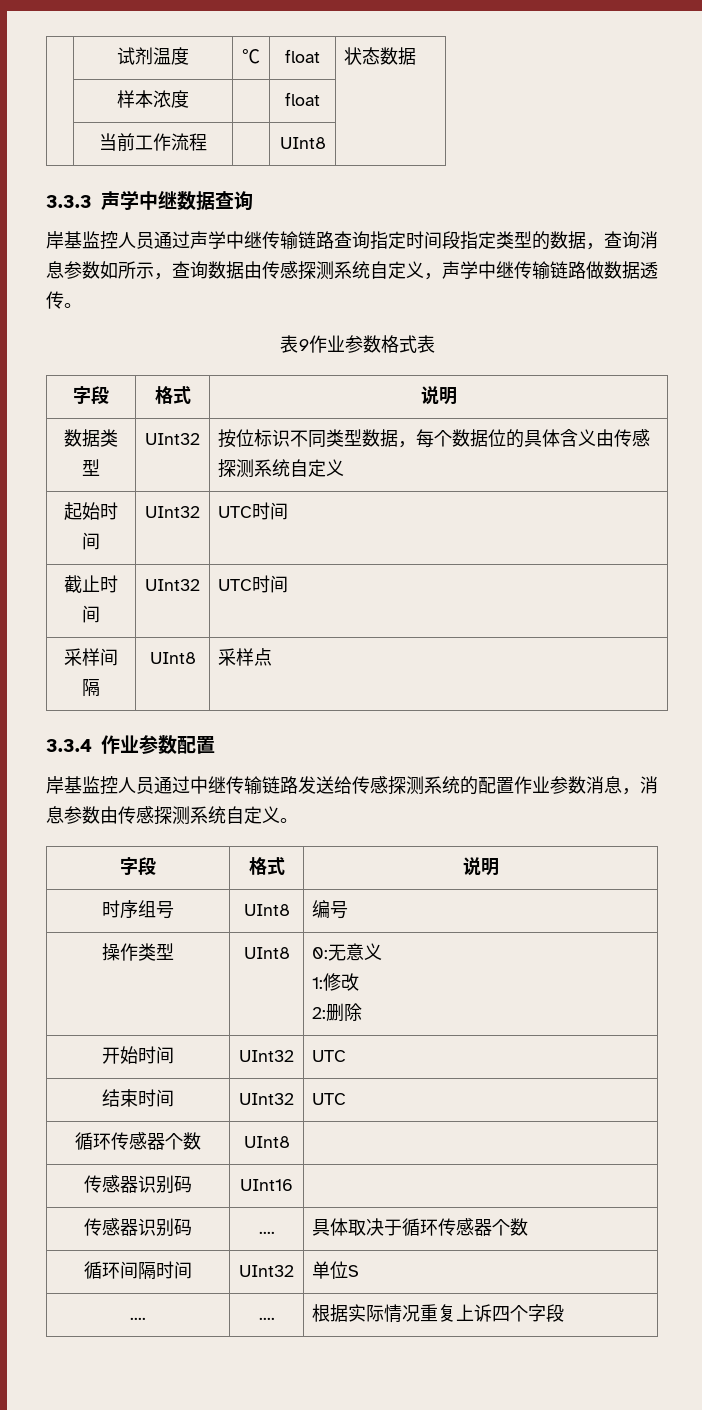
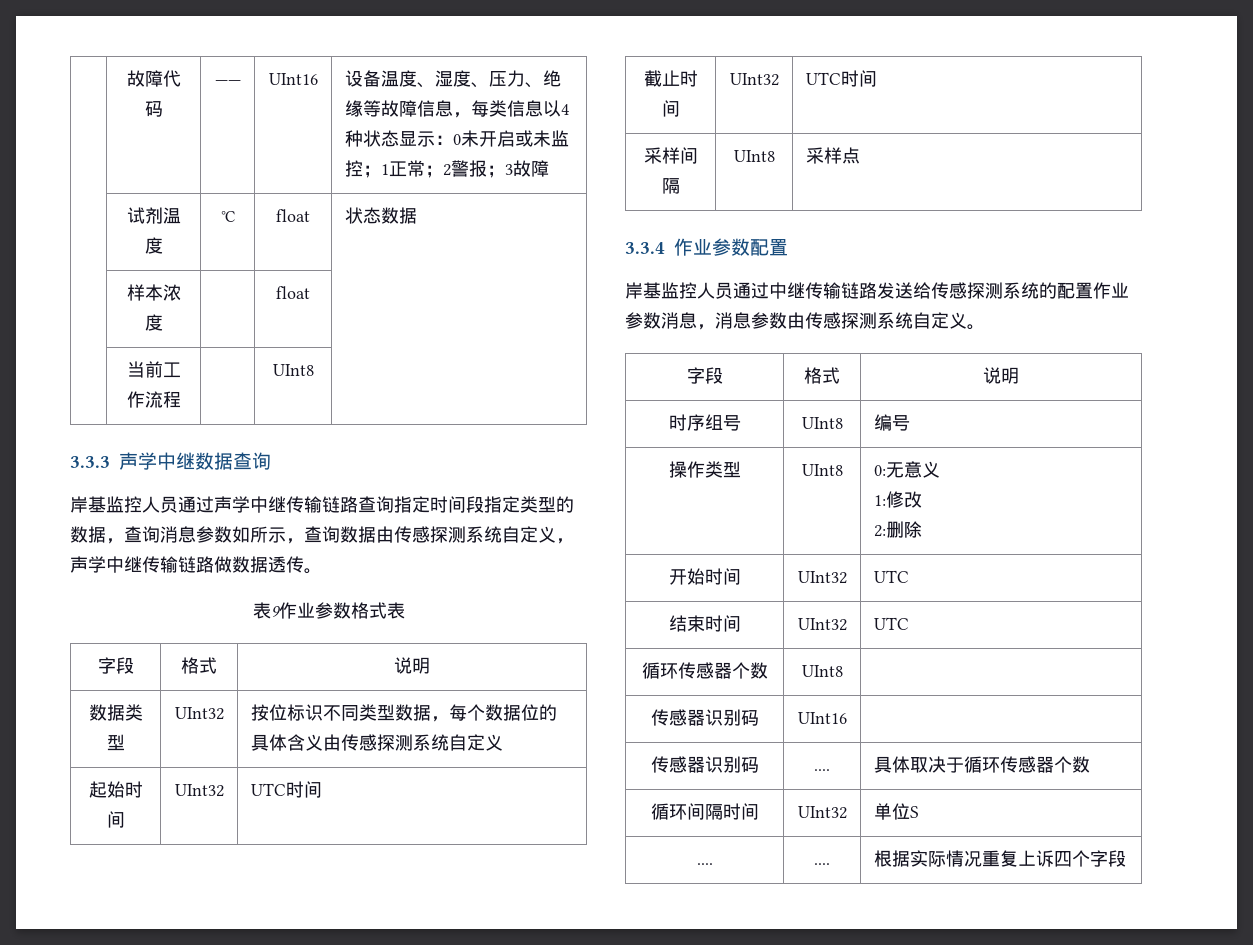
+ | 故障代码 | —— | UInt16 | 设备温度、湿度、压力、绝缘等故障信息，每类信息以4种状态显示：0未开启或未监控；1正常；2警报；3故障

